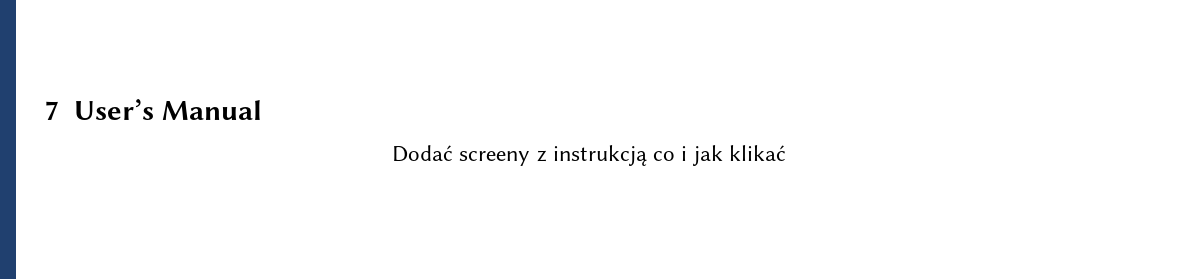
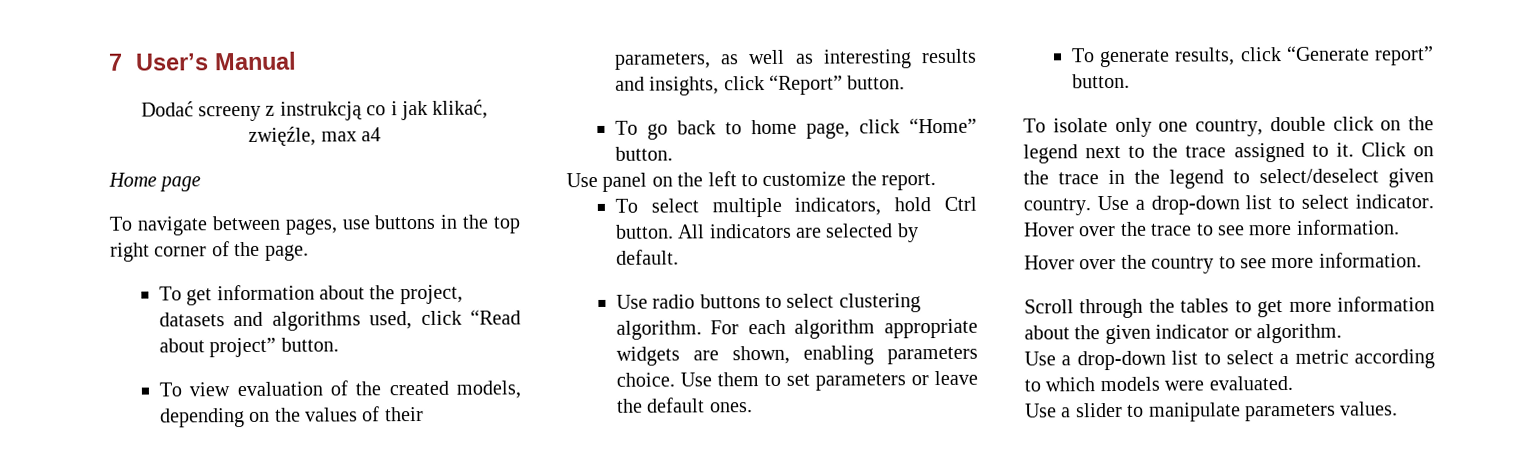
- Dodać screeny z instrukcją co i jak klikać
+ Dodać screeny z instrukcją co i jak klikać, zwięźle, max a4
+ Home page
+ To navigate between pages, use buttons in the top right corner of the page.
+ To get information about the project, datasets and algorithms used, click “Read about project” button.
+ To view evaluation of the created models, depending on the values of their parameters, as well as interesting results and insights, click “Report” button.
+ To go back to home page, click “Home” button.
+ Use panel on the left to customize the report.
+ To select multiple indicators, hold Ctrl button. All indicators are selected by default.
+ Use radio buttons to select clustering algorithm. For each algorithm appropriate widgets are shown, enabling parameters choice. Use them to set parameters or leave the default ones.
+ To generate results, click “Generate report” button.
+ To isolate only one country, double click on the legend next to the trace assigned to it. Click on the trace in the legend to select/deselect given country. Use a drop-down list to select indicator. Hover over the trace to see more information.
+ Hover over the country to see more information.
+ Scroll through the tables to get more information about the given indicator or algorithm.
+ Use a drop-down list to select a metric according to which models were evaluated.
+ Use a slider to manipulate parameters values.

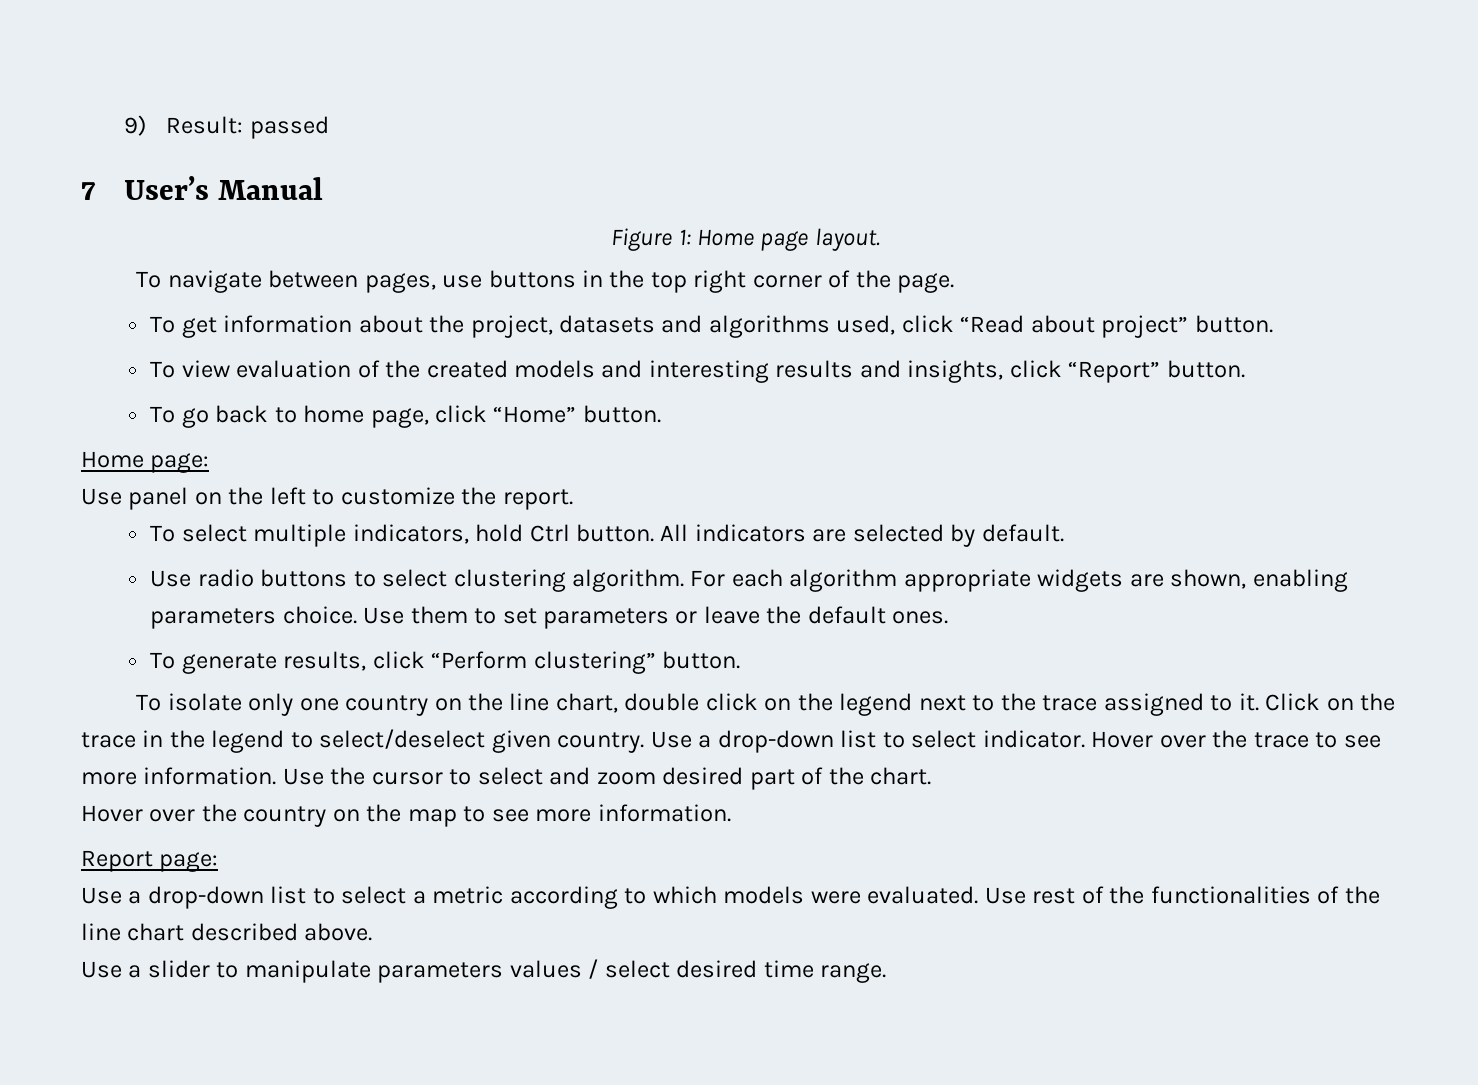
+ 9) Result: passed
- Dodać screeny z instrukcją co i jak klikać, zwięźle, max a4
- Home page
+ Figure 1: Home page layout.
- To view evaluation of the created models, depending on the values of their parameters, as well as interesting results and insights, click “Report” button.
+ To view evaluation of the created models and interesting results and insights, click “Report” button.
+ Home page:
- To generate results, click “Generate report” button.
+ To generate results, click “Perform clustering” button.
- To isolate only one country, double click on the legend next to the trace assigned to it.
+ To isolate only one country on the line chart, double click on the legend next to the trace assigned to it.
+ Use the cursor to select and zoom desired part of the chart.
- Hover over the country to see more information.
- Scroll through the tables to get more information about the given indicator or algorithm.
+ Hover over the country on the map to see more information.
+ Report page:
+ Use rest of the functionalities of the line chart described above.
- Use a slider to manipulate parameters values.
+ Use a slider to manipulate parameters values / select desired time range.

